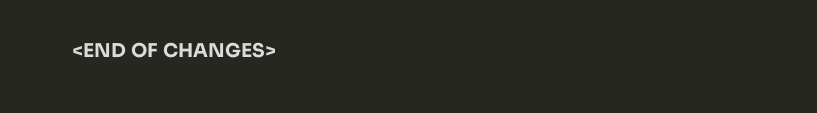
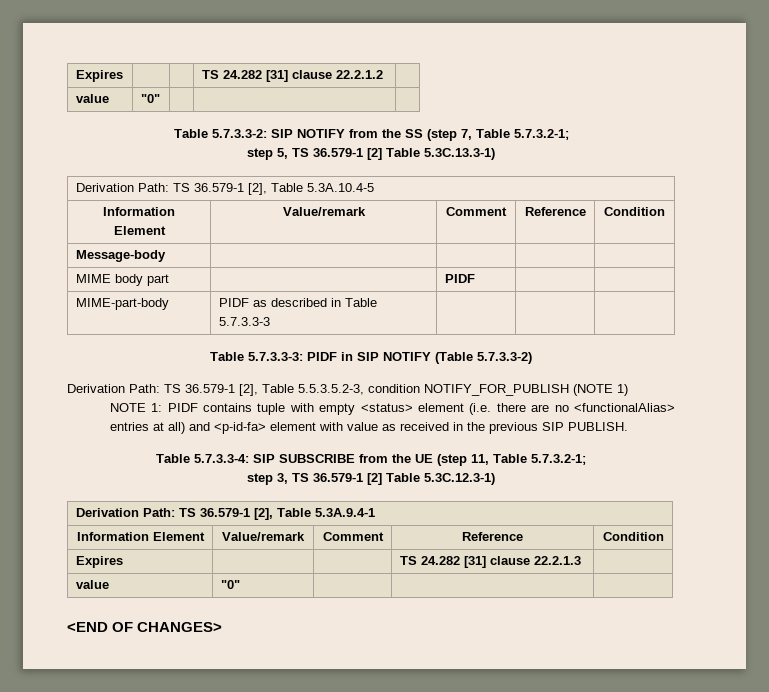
+ Expires | | | TS 24.282 [31] clause 22.2.1.2 |
+ value | "0" | | |
+ Table 5.7.3.3-2: SIP NOTIFY from the SS (step 7, Table 5.7.3.2-1;
+ step 5, TS 36.579-1 [2] Table 5.3C.13.3-1)
+ Derivation Path: TS 36.579-1 [2], Table 5.3A.10.4-5
+ Information Element | Value/remark | Comment | Reference | Condition
+ Message-body | | | |
+ MIME body part | | PIDF | |
+ MIME-part-body | PIDF as described in Table 5.7.3.3-3 | | |
+ Table 5.7.3.3-3: PIDF in SIP NOTIFY (Table 5.7.3.3-2)
+ Derivation Path: TS 36.579-1 [2], Table 5.5.3.5.2-3, condition NOTIFY_FOR_PUBLISH (NOTE 1)
+ NOTE 1: PIDF contains tuple with empty <status> element (i.e. there are no <functionalAlias> entries at all) and <p-id-fa> element with value as received in the previous SIP PUBLISH.
+ Table 5.7.3.3-4: SIP SUBSCRIBE from the UE (step 11, Table 5.7.3.2-1;
+ step 3, TS 36.579-1 [2] Table 5.3C.12.3-1)
+ Derivation Path: TS 36.579-1 [2], Table 5.3A.9.4-1
+ Information Element | Value/remark | Comment | Reference | Condition
+ Expires | | | TS 24.282 [31] clause 22.2.1.3 |
+ value | "0" | | |

